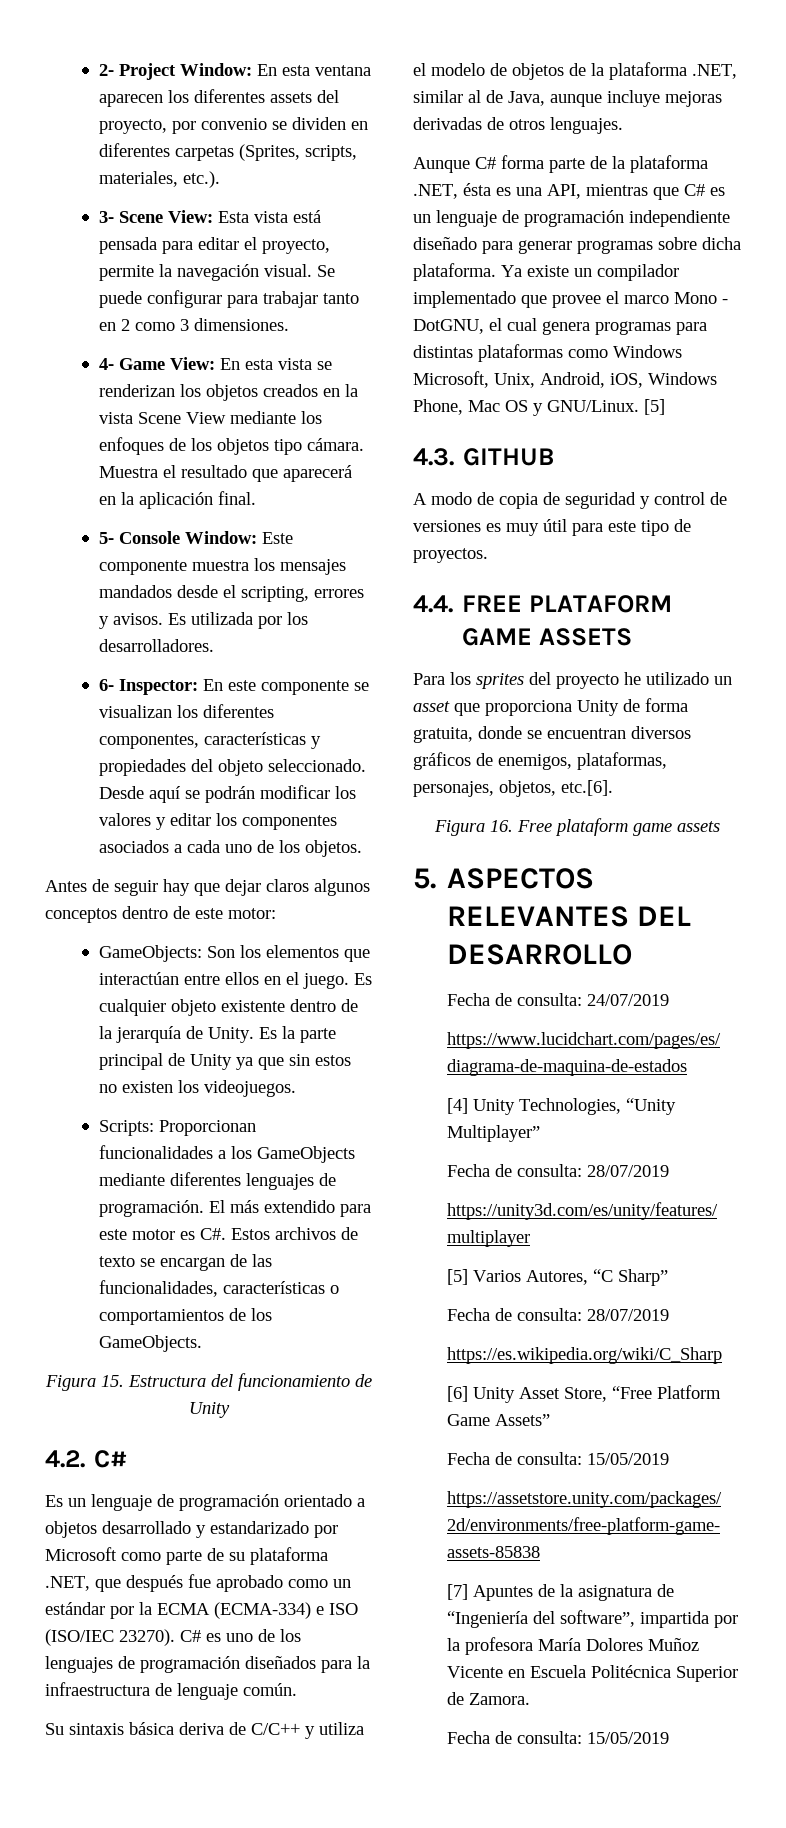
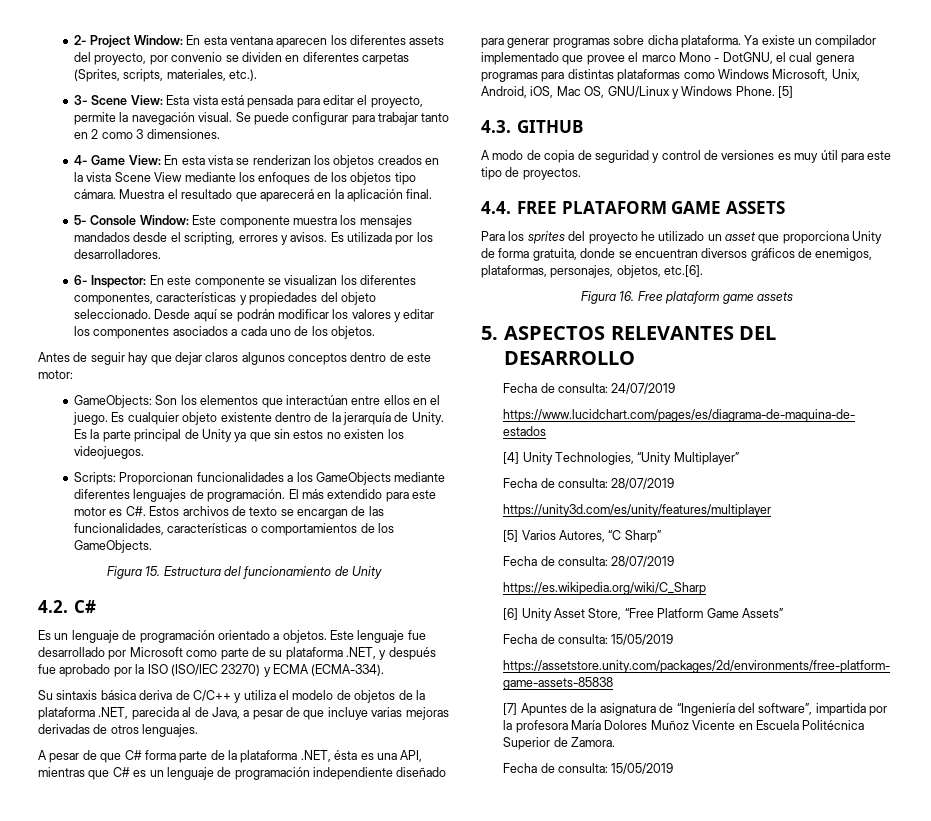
- Es un lenguaje de programación orientado a objetos desarrollado y estandarizado por Microsoft como parte de su plataforma .NET, que después fue aprobado como un estándar por la ECMA (ECMA-334) e ISO (ISO/IEC 23270). C# es uno de los lenguajes de programación diseñados para la infraestructura de lenguaje común.
+ Es un lenguaje de programación orientado a objetos. Este lenguaje fue desarrollado por Microsoft como parte de su plataforma .NET, y después fue aprobado por la ISO (ISO/IEC 23270) y ECMA (ECMA-334).
- Su sintaxis básica deriva de C/C++ y utiliza el modelo de objetos de la plataforma .NET, similar al de Java, aunque incluye mejoras derivadas de otros lenguajes.
+ Su sintaxis básica deriva de C/C++ y utiliza el modelo de objetos de la plataforma .NET, parecida al de Java, a pesar de que incluye varias mejoras derivadas de otros lenguajes.
- Aunque C# forma parte de la plataforma .NET, ésta es una API, mientras que C# es un lenguaje de programación independiente diseñado para generar programas sobre dicha plataforma.
+ A pesar de que C# forma parte de la plataforma .NET, ésta es una API, mientras que C# es un lenguaje de programación independiente diseñado para generar programas sobre dicha plataforma.
- Ya existe un compilador implementado que provee el marco Mono - DotGNU, el cual genera programas para distintas plataformas como Windows Microsoft, Unix, Android, iOS, Windows Phone, Mac OS y GNU/Linux.
+ Ya existe un compilador implementado que provee el marco Mono - DotGNU, el cual genera programas para distintas plataformas como Windows Microsoft, Unix, Android, iOS, Mac OS, GNU/Linux y Windows Phone.

